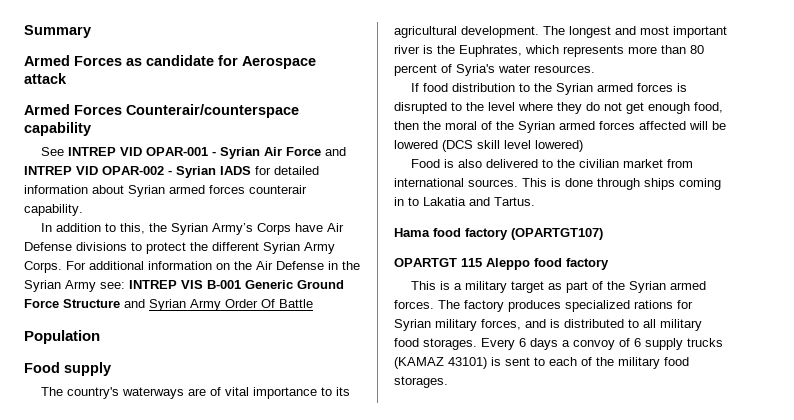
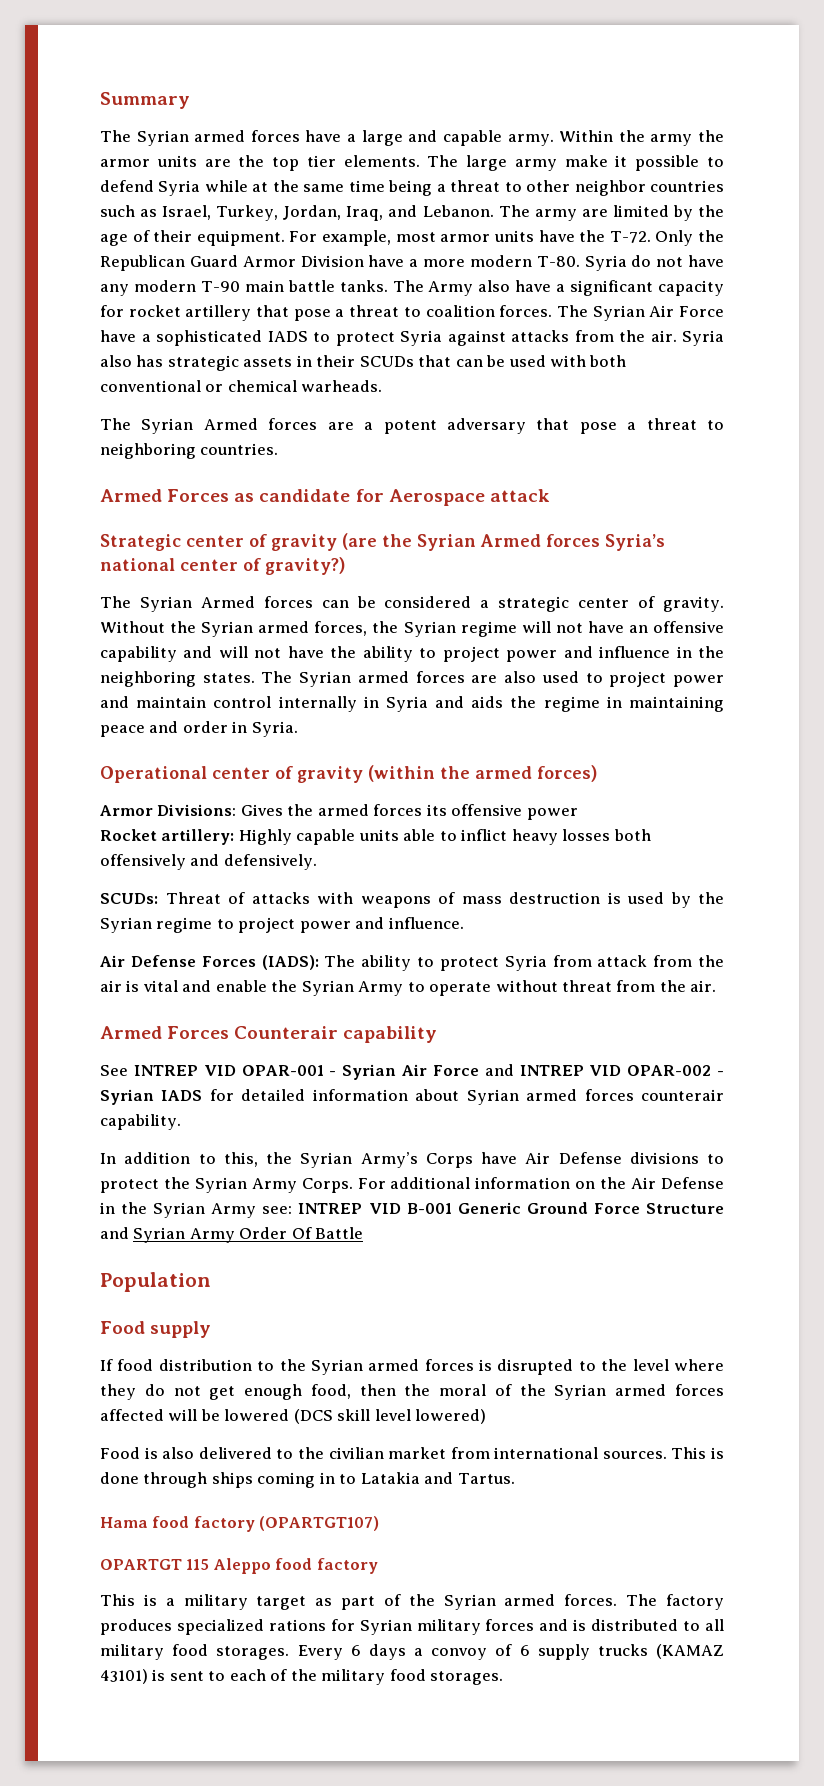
+ The Syrian armed forces have a large and capable army. Within the army the armor units are the top tier elements. The large army make it possible to defend Syria while at the same time being a threat to other neighbor countries such as Israel, Turkey, Jordan, Iraq, and Lebanon. The army are limited by the age of their equipment. For example, most armor units have the T-72. Only the Republican Guard Armor Division have a more modern T-80. Syria do not have any modern T-90 main battle tanks. The Army also have a significant capacity for rocket artillery that pose a threat to coalition forces. The Syrian Air Force have a sophisticated IADS to protect Syria against attacks from the air. Syria also has strategic assets in their SCUDs that can be used with both conventional or chemical warheads.
+ The Syrian Armed forces are a potent adversary that pose a threat to neighboring countries.
- Armed Forces Counterair/counterspace capability
+ Strategic center of gravity (are the Syrian Armed forces Syria’s national center of gravity?)
+ The Syrian Armed forces can be considered a strategic center of gravity. Without the Syrian armed forces, the Syrian regime will not have an offensive capability and will not have the ability to project power and influence in the neighboring states. The Syrian armed forces are also used to project power and maintain control internally in Syria and aids the regime in maintaining peace and order in Syria.
+ Operational center of gravity (within the armed forces)
+ Armor Divisions: Gives the armed forces its offensive power
+ Rocket artillery: Highly capable units able to inflict heavy losses both offensively and defensively.
+ SCUDs: Threat of attacks with weapons of mass destruction is used by the Syrian regime to project power and influence.
+ Air Defense Forces (IADS): The ability to protect Syria from attack from the air is vital and enable the Syrian Army to operate without threat from the air.
+ Armed Forces Counterair capability
- In addition to this, the Syrian Army’s Corps have Air Defense divisions to protect the different Syrian Army Corps.
+ In addition to this, the Syrian Army’s Corps have Air Defense divisions to protect the Syrian Army Corps.
- For additional information on the Air Defense in the Syrian Army see: INTREP VIS B-001 Generic Ground Force Structure and Syrian Army Order Of Battle
+ For additional information on the Air Defense in the Syrian Army see: INTREP VID B-001 Generic Ground Force Structure and Syrian Army Order Of Battle
- The country's waterways are of vital importance to its agricultural development. The longest and most important river is the Euphrates, which represents more than 80 percent of Syria's water resources.
- This is done through ships coming in to Lakatia and Tartus.
+ This is done through ships coming in to Latakia and Tartus.
- The factory produces specialized rations for Syrian military forces, and is distributed to all military food storages.
+ The factory produces specialized rations for Syrian military forces and is distributed to all military food storages.

